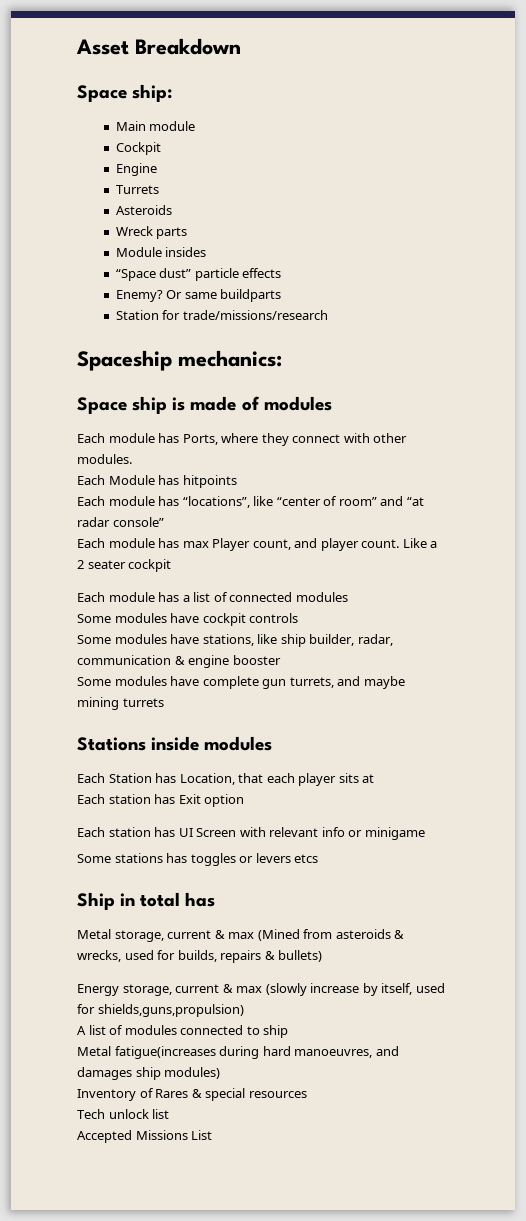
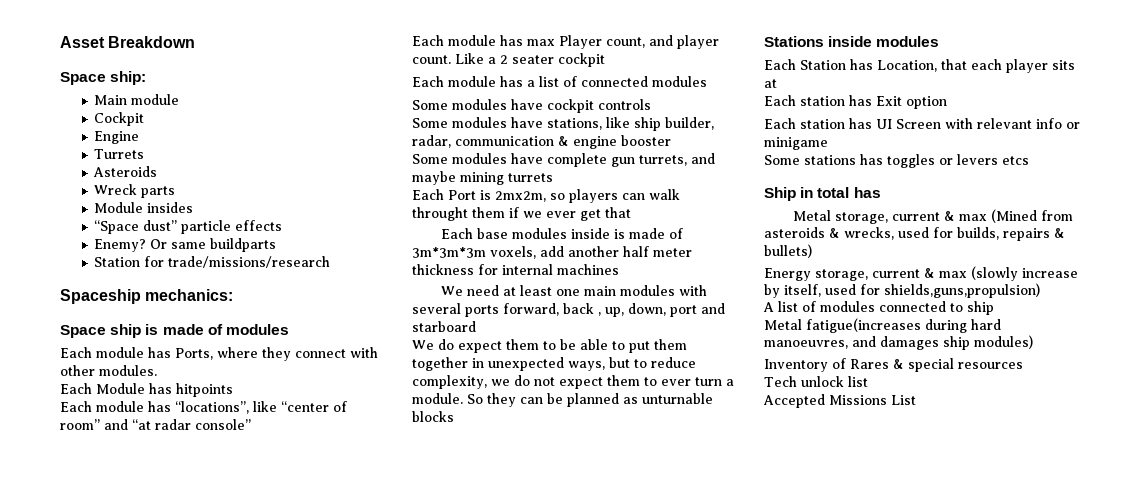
+ Each Port is 2mx2m, so players can walk throught them if we ever get that
+ Each base modules inside is made of 3m*3m*3m voxels, add another half meter thickness for internal machines
+ We need at least one main modules with several ports forward, back , up, down, port and starboard
+ We do expect them to be able to put them together in unexpected ways, but to reduce complexity, we do not expect them to ever turn a module. So they can be planned as unturnable blocks

